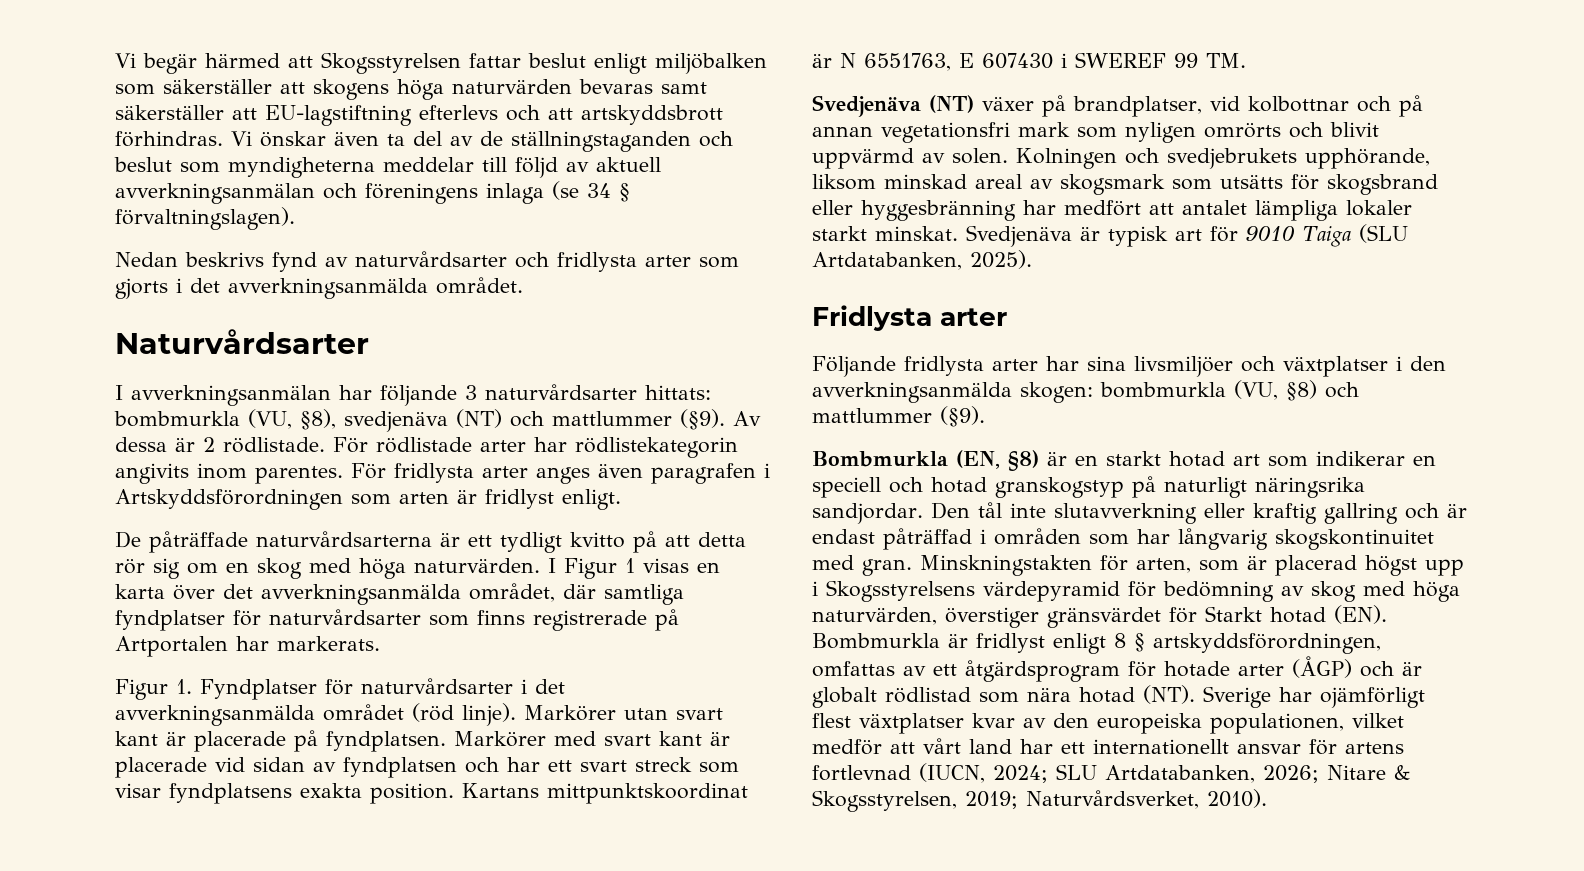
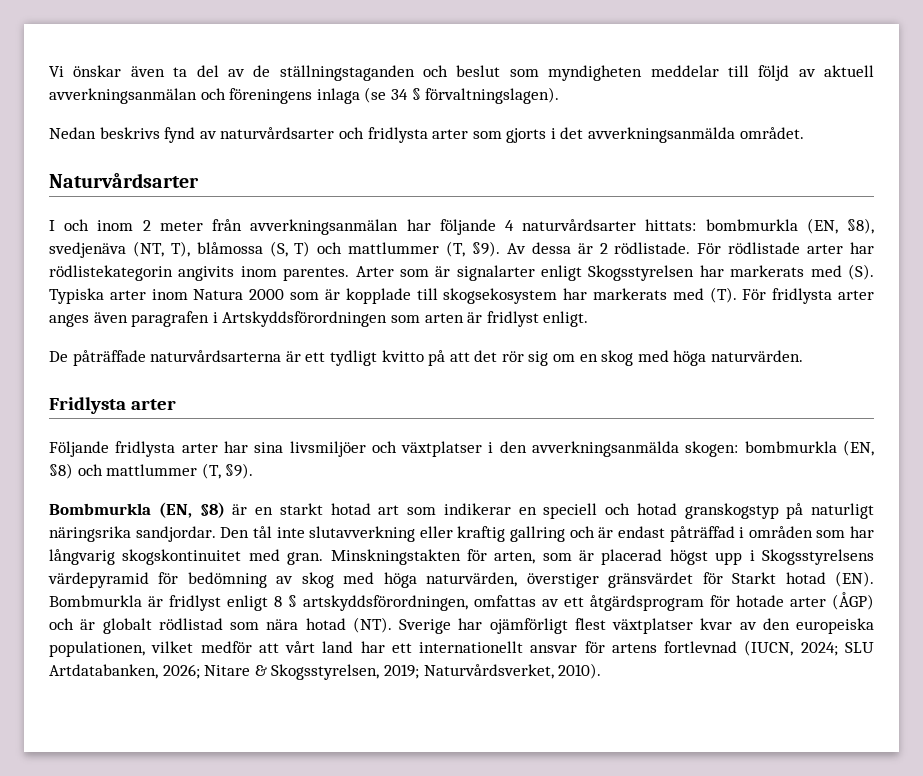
- Vi begär härmed att Skogsstyrelsen fattar beslut enligt miljöbalken som säkerställer att skogens höga naturvärden bevaras samt säkerställer att EU-lagstiftning efterlevs och att artskyddsbrott förhindras. Vi önskar även ta del av de ställningstaganden och beslut som myndigheterna meddelar till följd av aktuell avverkningsanmälan och föreningens inlaga (se 34 § förvaltningslagen).
+ Vi önskar även ta del av de ställningstaganden och beslut som myndigheten meddelar till följd av aktuell avverkningsanmälan och föreningens inlaga (se 34 § förvaltningslagen).
- I avverkningsanmälan har följande 3 naturvårdsarter hittats: bombmurkla (VU, §8), svedjenäva (NT) och mattlummer (§9).
+ I och inom 2 meter från avverkningsanmälan har följande 4 naturvårdsarter hittats: bombmurkla (EN, §8), svedjenäva (NT, T), blåmossa (S, T) och mattlummer (T, §9).
- För fridlysta arter anges även paragrafen i Artskyddsförordningen som arten är fridlyst enligt.
+ Arter som är signalarter enligt Skogsstyrelsen har markerats med (S). Typiska arter inom Natura 2000 som är kopplade till skogsekosystem har markerats med (T). För fridlysta arter anges även paragrafen i Artskyddsförordningen som arten är fridlyst enligt.
- De påträffade naturvårdsarterna är ett tydligt kvitto på att detta rör sig om en skog med höga naturvärden. I Figur 1 visas en karta över det avverkningsanmälda området, där samtliga fyndplatser för naturvårdsarter som finns registrerade på Artportalen har markerats.
- Figur 1. Fyndplatser för naturvårdsarter i det avverkningsanmälda området (röd linje). Markörer utan svart kant är placerade på fyndplatsen. Markörer med svart kant är placerade vid sidan av fyndplatsen och har ett svart streck som visar fyndplatsens exakta position. Kartans mittpunktskoordinat är N 6551763, E 607430 i SWEREF 99 TM.
- Svedjenäva (NT) växer på brandplatser, vid kolbottnar och på annan vegetationsfri mark som nyligen omrörts och blivit uppvärmd av solen. Kolningen och svedjebrukets upphörande, liksom minskad areal av skogsmark som utsätts för skogsbrand eller hyggesbränning har medfört att antalet lämpliga lokaler starkt minskat. Svedjenäva är typisk art för 9010 Taiga (SLU Artdatabanken, 2025).
+ De påträffade naturvårdsarterna är ett tydligt kvitto på att det rör sig om en skog med höga naturvärden.
- Följande fridlysta arter har sina livsmiljöer och växtplatser i den avverkningsanmälda skogen: bombmurkla (VU, §8) och mattlummer (§9).
+ Följande fridlysta arter har sina livsmiljöer och växtplatser i den avverkningsanmälda skogen: bombmurkla (EN, §8) och mattlummer (T, §9).

